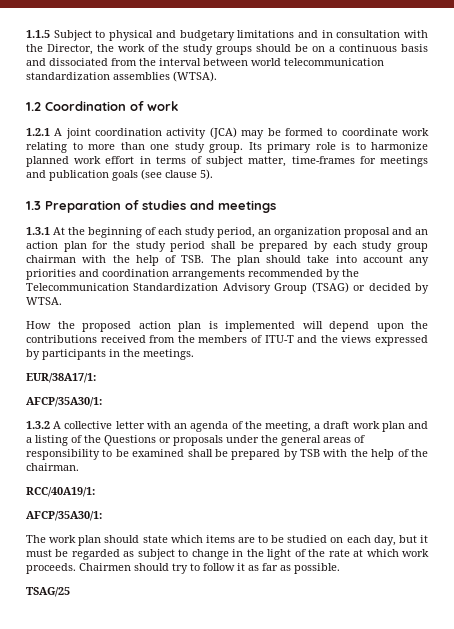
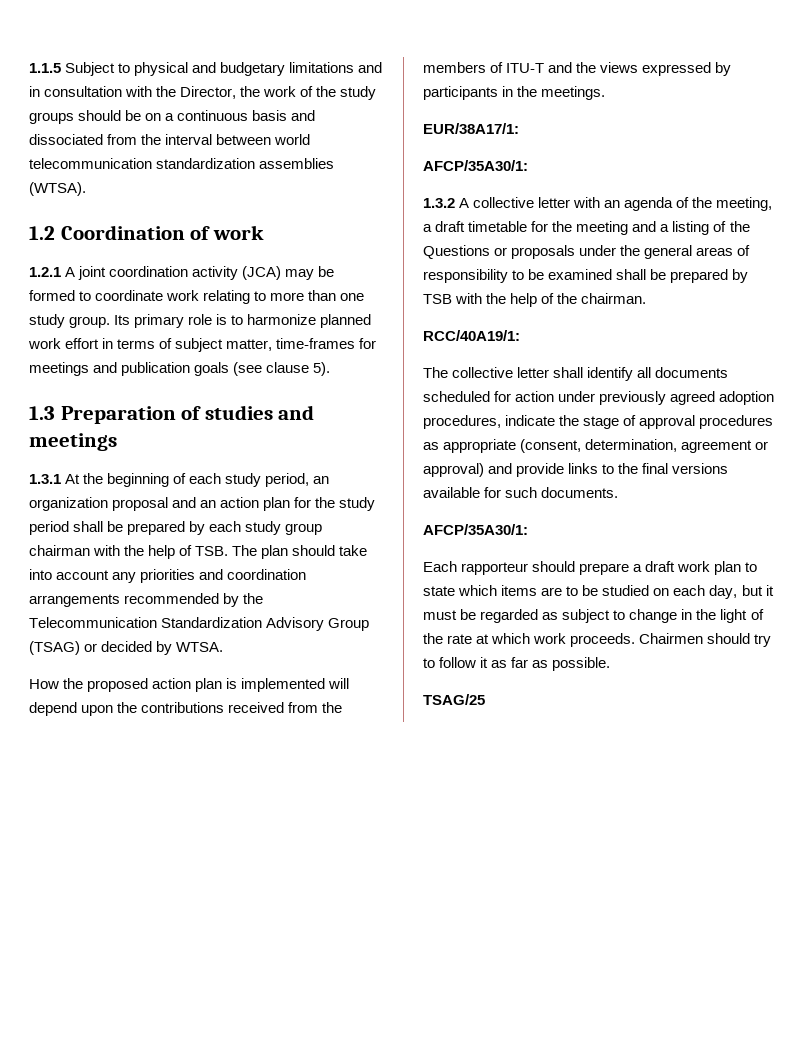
- 1.3.2 A collective letter with an agenda of the meeting, a draft work plan and a listing of the Questions or proposals under the general areas of responsibility to be examined shall be prepared by TSB with the help of the chairman.
+ 1.3.2 A collective letter with an agenda of the meeting, a draft timetable for the meeting and a listing of the Questions or proposals under the general areas of responsibility to be examined shall be prepared by TSB with the help of the chairman.
  RCC/40A19/1:
+ The collective letter shall identify all documents scheduled for action under previously agreed adoption procedures, indicate the stage of approval procedures as appropriate (consent, determination, agreement or approval) and provide links to the final versions available for such documents.
  AFCP/35A30/1:
- The work plan should state which items are to be studied on each day, but it must be regarded as subject to change in the light of the rate at which work proceeds.
+ Each rapporteur should prepare a draft work plan to state which items are to be studied on each day, but it must be regarded as subject to change in the light of the rate at which work proceeds.

